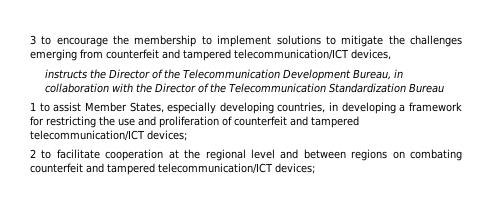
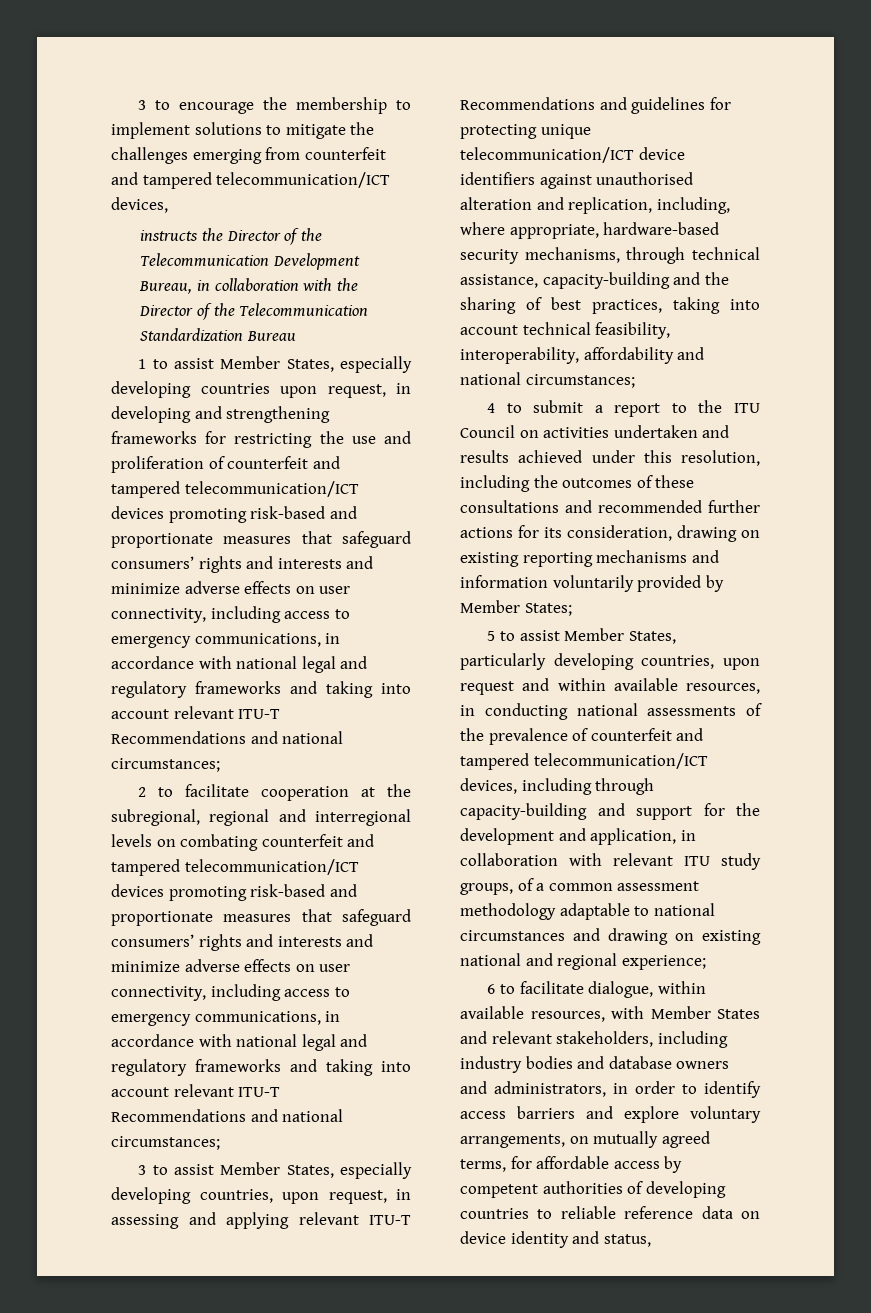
- 1 to assist Member States, especially developing countries, in developing a framework for restricting the use and proliferation of counterfeit and tampered telecommunication/ICT devices;
+ 1 to assist Member States, especially developing countries upon request, in developing and strengthening frameworks for restricting the use and proliferation of counterfeit and tampered telecommunication/ICT devices promoting risk-based and proportionate measures that safeguard consumers’ rights and interests and minimize adverse effects on user connectivity, including access to emergency communications, in accordance with national legal and regulatory frameworks and taking into account relevant ITU-T Recommendations and national circumstances;
- 2 to facilitate cooperation at the regional level and between regions on combating counterfeit and tampered telecommunication/ICT devices;
+ 2 to facilitate cooperation at the subregional, regional and interregional levels on combating counterfeit and tampered telecommunication/ICT devices promoting risk-based and proportionate measures that safeguard consumers’ rights and interests and minimize adverse effects on user connectivity, including access to emergency communications, in accordance with national legal and regulatory frameworks and taking into account relevant ITU-T Recommendations and national circumstances;
+ 3 to assist Member States, especially developing countries, upon request, in assessing and applying relevant ITU-T Recommendations and guidelines for protecting unique telecommunication/ICT device identifiers against unauthorised alteration and replication, including, where appropriate, hardware-based security mechanisms, through technical assistance, capacity-building and the sharing of best practices, taking into account technical feasibility, interoperability, affordability and national circumstances;
+ 4 to submit a report to the ITU Council on activities undertaken and results achieved under this resolution, including the outcomes of these consultations and recommended further actions for its consideration, drawing on existing reporting mechanisms and information voluntarily provided by Member States;
+ 5 to assist Member States, particularly developing countries, upon request and within available resources, in conducting national assessments of the prevalence of counterfeit and tampered telecommunication/ICT devices, including through capacity-building and support for the development and application, in collaboration with relevant ITU study groups, of a common assessment methodology adaptable to national circumstances and drawing on existing national and regional experience;
+ 6 to facilitate dialogue, within available resources, with Member States and relevant stakeholders, including industry bodies and database owners and administrators, in order to identify access barriers and explore voluntary arrangements, on mutually agreed terms, for affordable access by competent authorities of developing countries to reliable reference data on device identity and status,

